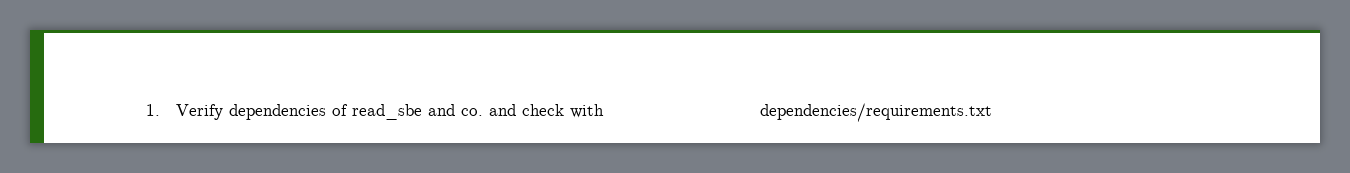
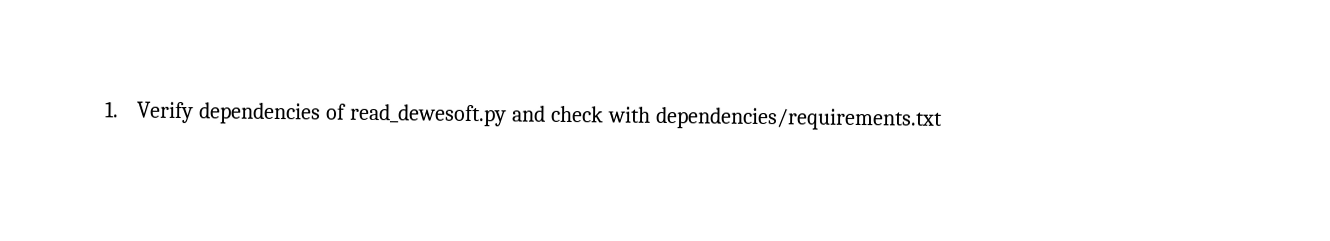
- 1. Verify dependencies of read_sbe and co. and check with dependencies/requirements.txt
+ 1. Verify dependencies of read_dewesoft.py and check with dependencies/requirements.txt

